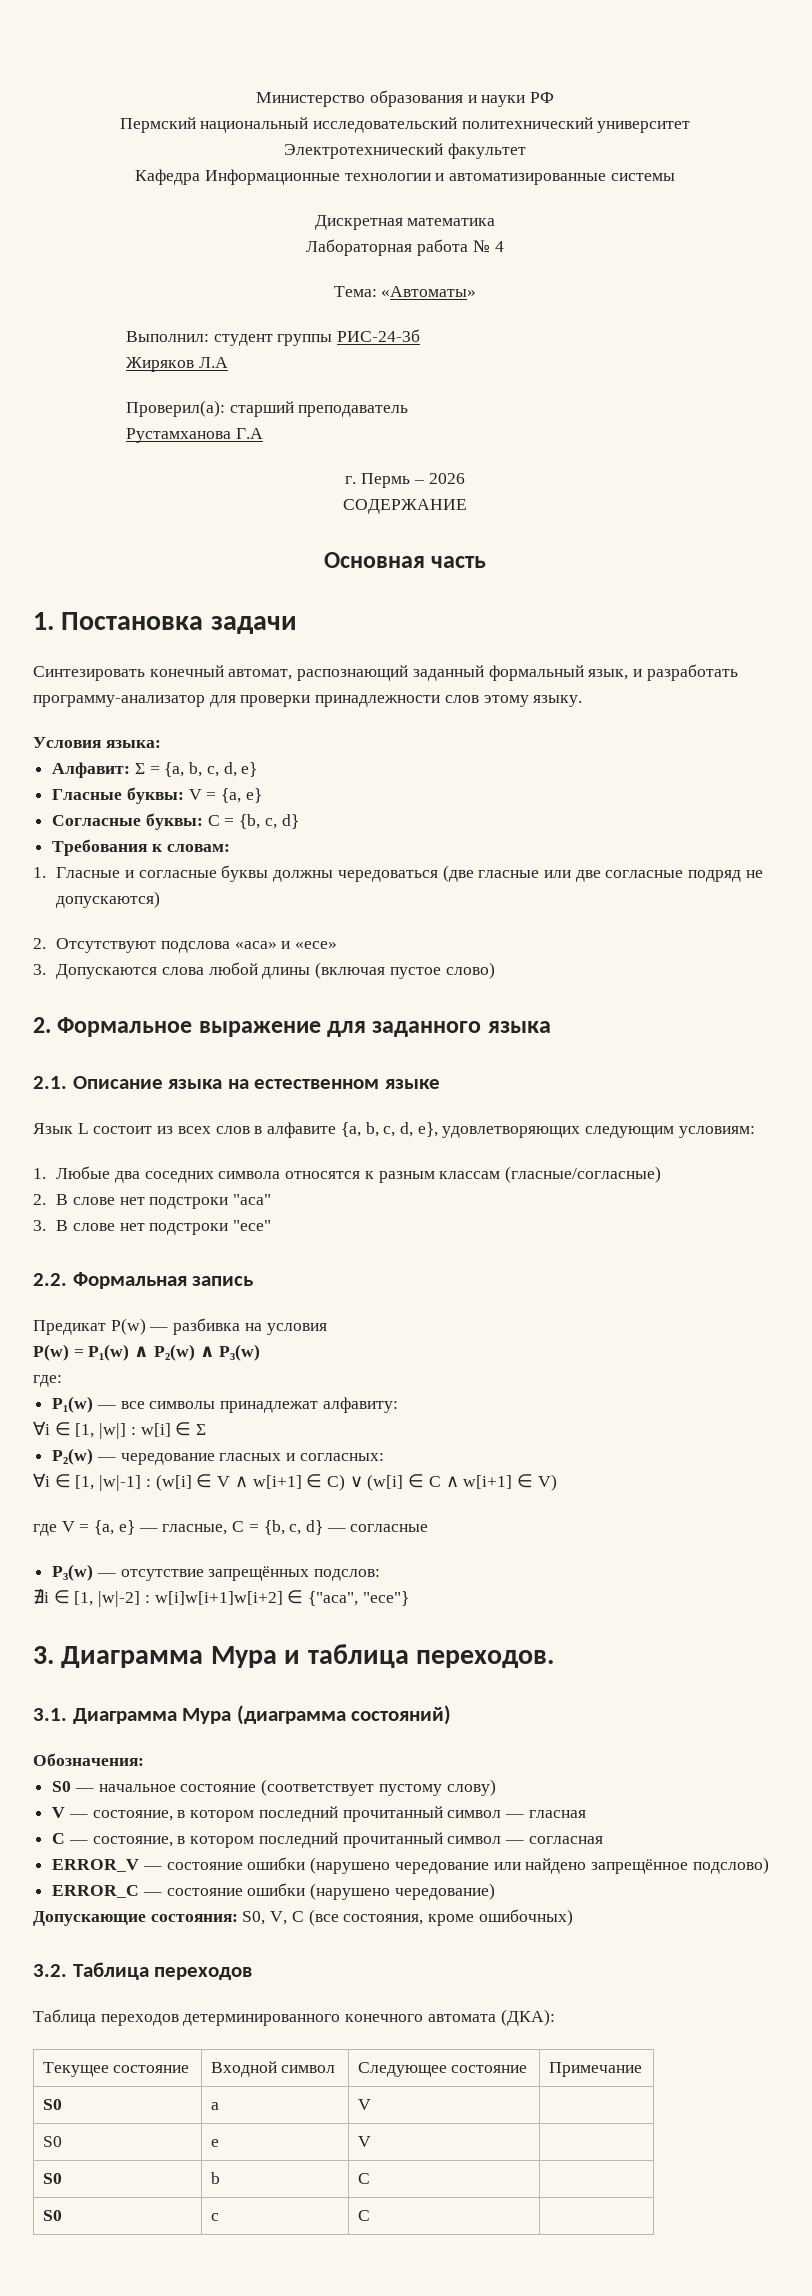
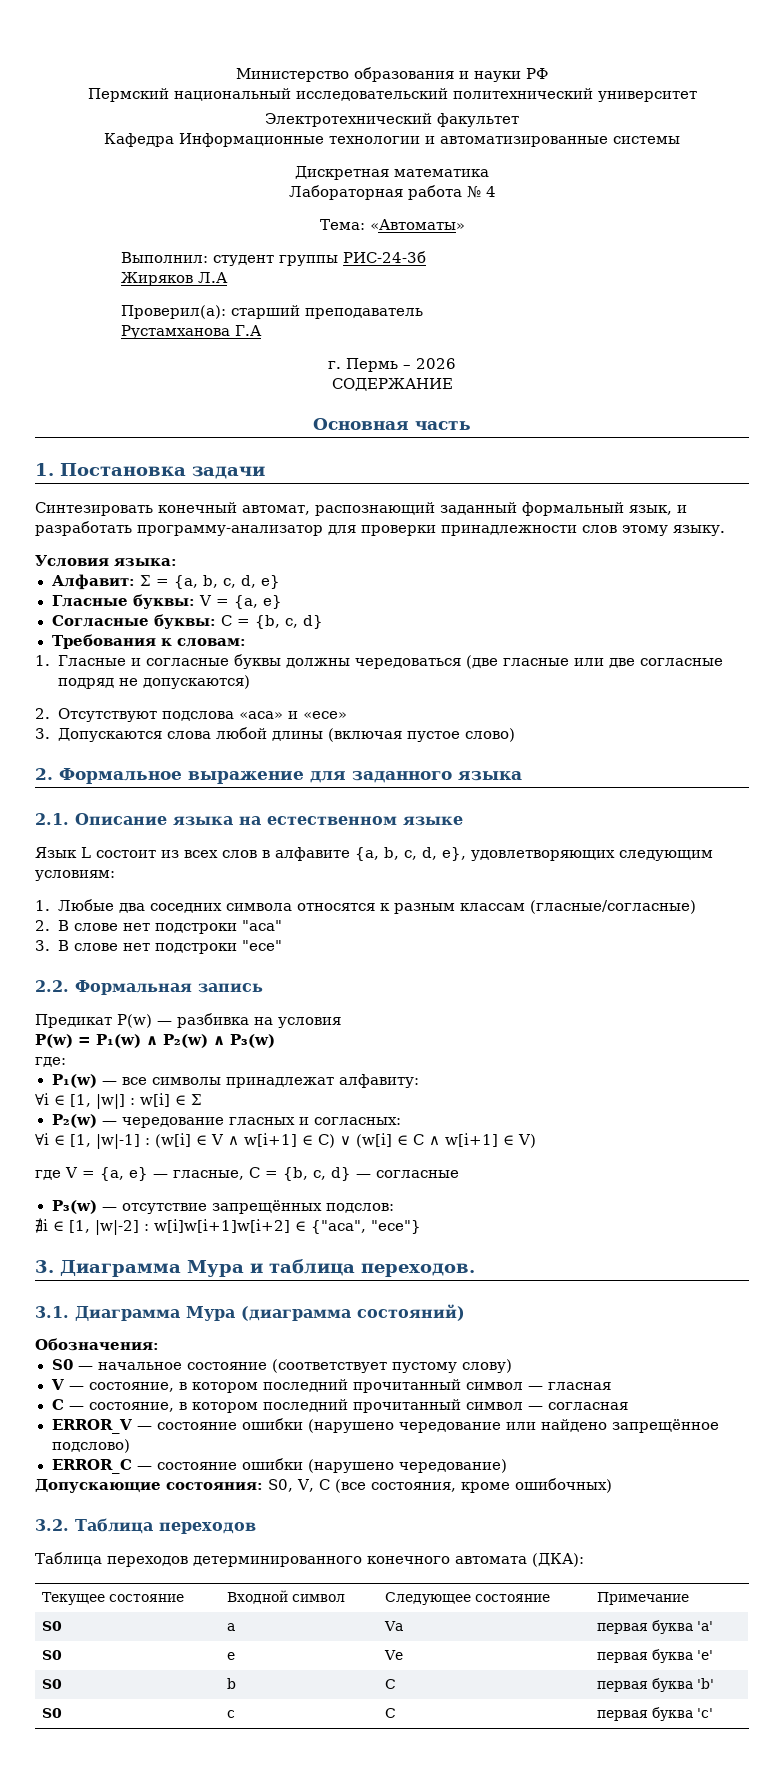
- S0 | a | V |
- S0 | e | V |
+ S0 | a | Va | первая буква 'a'
+ S0 | e | Ve | первая буква 'e'
- S0 | b | C |
+ S0 | b | C | первая буква 'b'
- S0 | c | C |
+ S0 | c | C | первая буква 'c'

